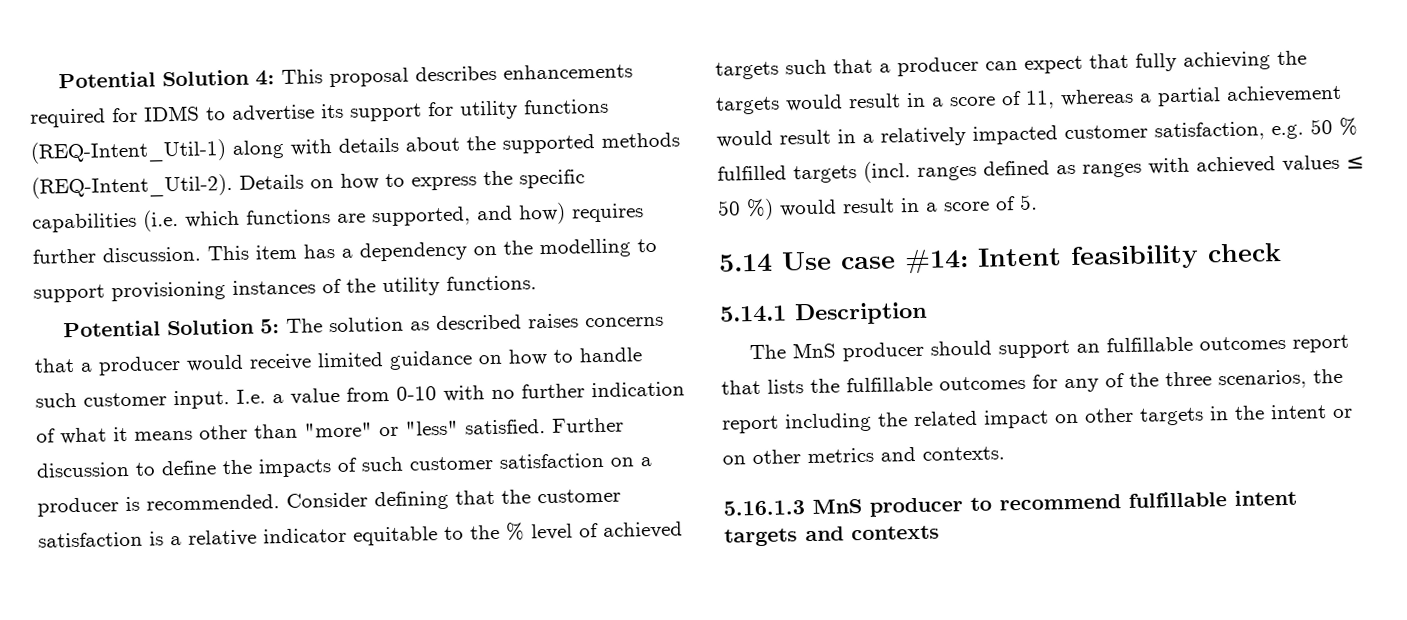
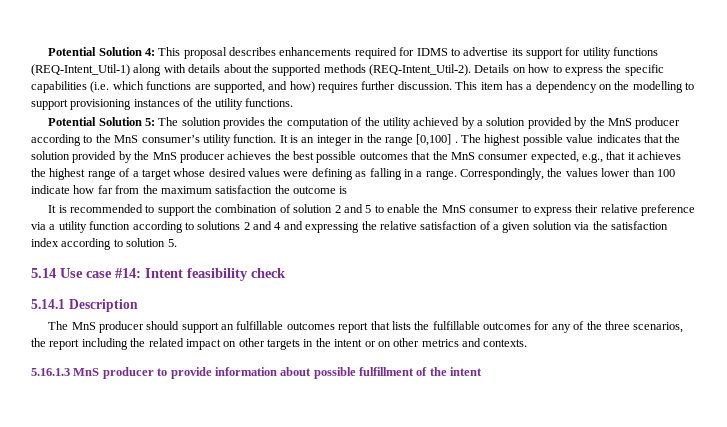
- Potential Solution 5: The solution as described raises concerns that a producer would receive limited guidance on how to handle such customer input. I.e. a value from 0-10 with no further indication of what it means other than "more" or "less" satisfied. Further discussion to define the impacts of such customer satisfaction on a producer is recommended. Consider defining that the customer satisfaction is a relative indicator equitable to the % level of achieved targets such that a producer can expect that fully achieving the targets would result in a score of 11, whereas a partial achievement would result in a relatively impacted customer satisfaction, e.g. 50 % fulfilled targets (incl. ranges defined as ranges with achieved values ≤ 50 %) would result in a score of 5.
+ Potential Solution 5: The solution provides the computation of the utility achieved by a solution provided by the MnS producer according to the MnS consumer’s utility function. It is an integer in the range [0,100] . The highest possible value indicates that the solution provided by the MnS producer achieves the best possible outcomes that the MnS consumer expected, e.g., that it achieves the highest range of a target whose desired values were defining as falling in a range. Correspondingly, the values lower than 100 indicate how far from the maximum satisfaction the outcome is
+ It is recommended to support the combination of solution 2 and 5 to enable the MnS consumer to express their relative preference via a utility function according to solutions 2 and 4 and expressing the relative satisfaction of a given solution via the satisfaction index according to solution 5.
- 5.16.1.3 MnS producer to recommend fulfillable intent targets and contexts
+ 5.16.1.3 MnS producer to provide information about possible fulfillment of the intent

